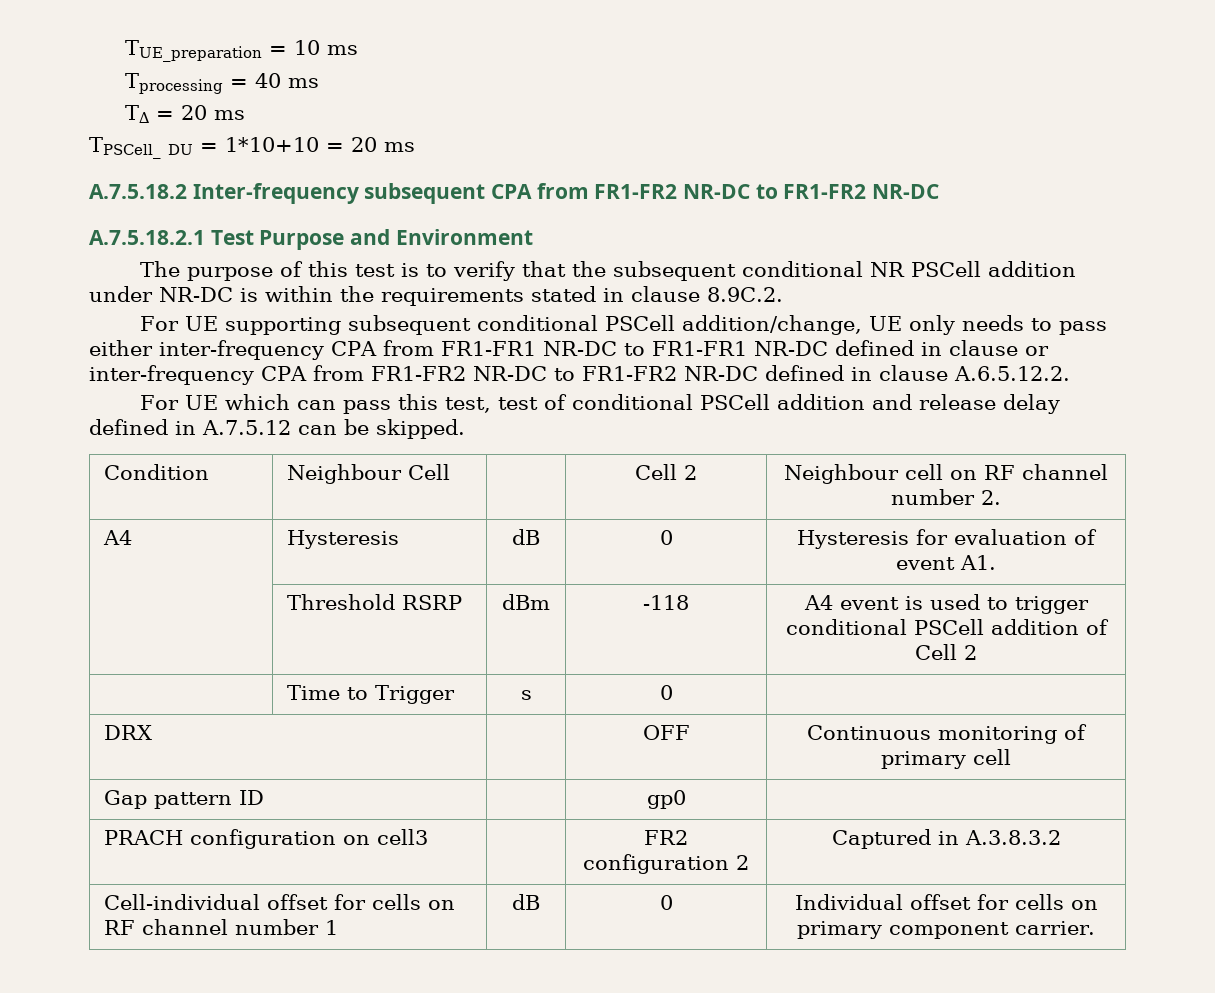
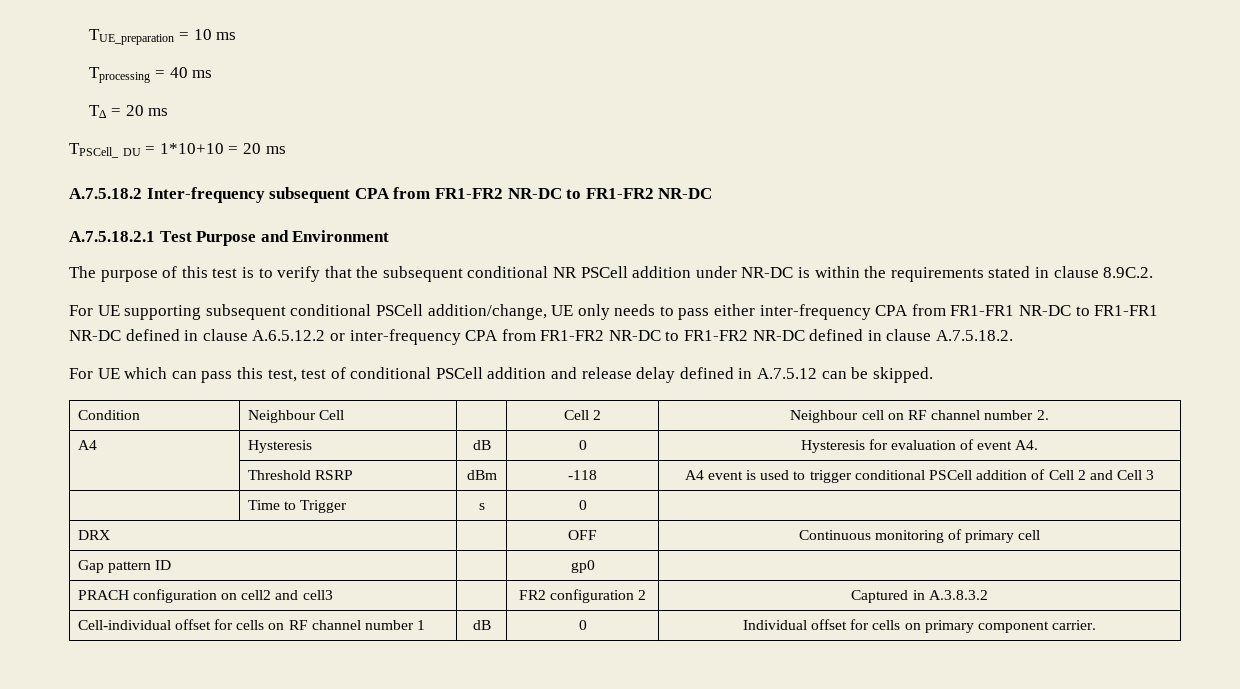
- For UE supporting subsequent conditional PSCell addition/change, UE only needs to pass either inter-frequency CPA from FR1-FR1 NR-DC to FR1-FR1 NR-DC defined in clause or inter-frequency CPA from FR1-FR2 NR-DC to FR1-FR2 NR-DC defined in clause A.6.5.12.2.
+ For UE supporting subsequent conditional PSCell addition/change, UE only needs to pass either inter-frequency CPA from FR1-FR1 NR-DC to FR1-FR1 NR-DC defined in clause A.6.5.12.2 or inter-frequency CPA from FR1-FR2 NR-DC to FR1-FR2 NR-DC defined in clause A.7.5.18.2.
- A4 | Hysteresis | dB | 0 | Hysteresis for evaluation of event A1.
+ A4 | Hysteresis | dB | 0 | Hysteresis for evaluation of event A4.
- | Threshold RSRP | dBm | -118 | A4 event is used to trigger conditional PSCell addition of Cell 2
+ | Threshold RSRP | dBm | -118 | A4 event is used to trigger conditional PSCell addition of Cell 2 and Cell 3
- PRACH configuration on cell3 | | FR2 configuration 2 | Captured in A.3.8.3.2
+ PRACH configuration on cell2 and cell3 | | FR2 configuration 2 | Captured in A.3.8.3.2

